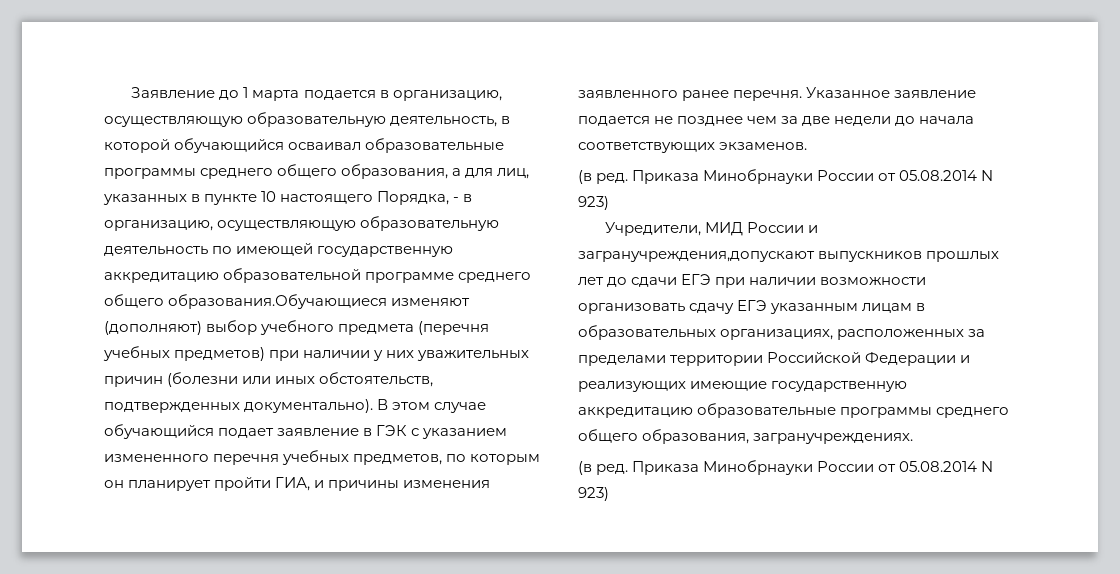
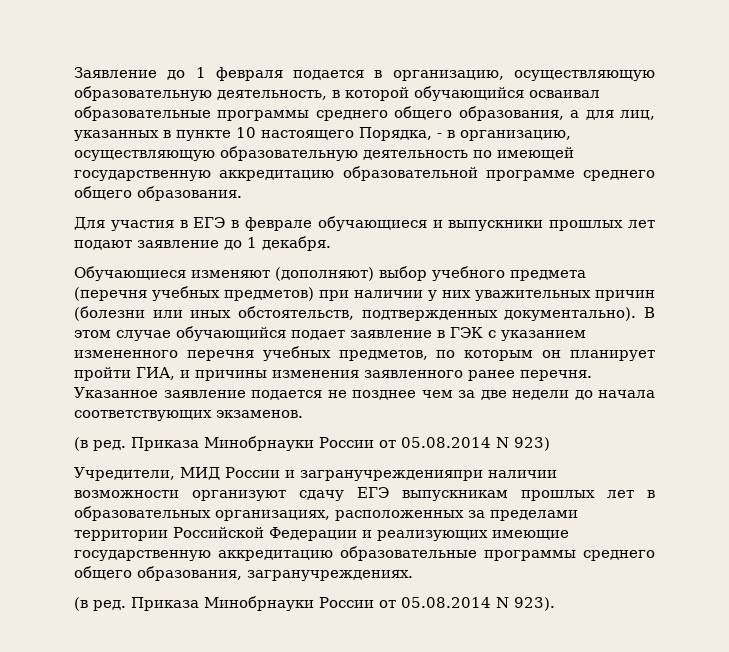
- Заявление до 1 марта подается в организацию, осуществляющую образовательную деятельность, в которой обучающийся осваивал образовательные программы среднего общего образования, а для лиц, указанных в пункте 10 настоящего Порядка, - в организацию, осуществляющую образовательную деятельность по имеющей государственную аккредитацию образовательной программе среднего общего образования.Обучающиеся изменяют (дополняют) выбор учебного предмета (перечня учебных предметов) при наличии у них уважительных причин (болезни или иных обстоятельств, подтвержденных документально).
+ Заявление до 1 февраля подается в организацию, осуществляющую образовательную деятельность, в которой обучающийся осваивал образовательные программы среднего общего образования, а для лиц, указанных в пункте 10 настоящего Порядка, - в организацию, осуществляющую образовательную деятельность по имеющей государственную аккредитацию образовательной программе среднего общего образования.
+ Для участия в ЕГЭ в феврале обучающиеся и выпускники прошлых лет подают заявление до 1 декабря.
+ Обучающиеся изменяют (дополняют) выбор учебного предмета (перечня учебных предметов) при наличии у них уважительных причин (болезни или иных обстоятельств, подтвержденных документально).
- Учредители, МИД России и загранучреждения,допускают выпускников прошлых лет до сдачи ЕГЭ при наличии возможности организовать сдачу ЕГЭ указанным лицам в образовательных организациях, расположенных за пределами территории Российской Федерации и реализующих имеющие государственную аккредитацию образовательные программы среднего общего образования, загранучреждениях.
- (в ред. Приказа Минобрнауки России от 05.08.2014 N 923)
+ Учредители, МИД России и загранучрежденияпри наличии возможности организуют сдачу ЕГЭ выпускникам прошлых лет в образовательных организациях, расположенных за пределами территории Российской Федерации и реализующих имеющие государственную аккредитацию образовательные программы среднего общего образования, загранучреждениях.
+ (в ред. Приказа Минобрнауки России от 05.08.2014 N 923).

